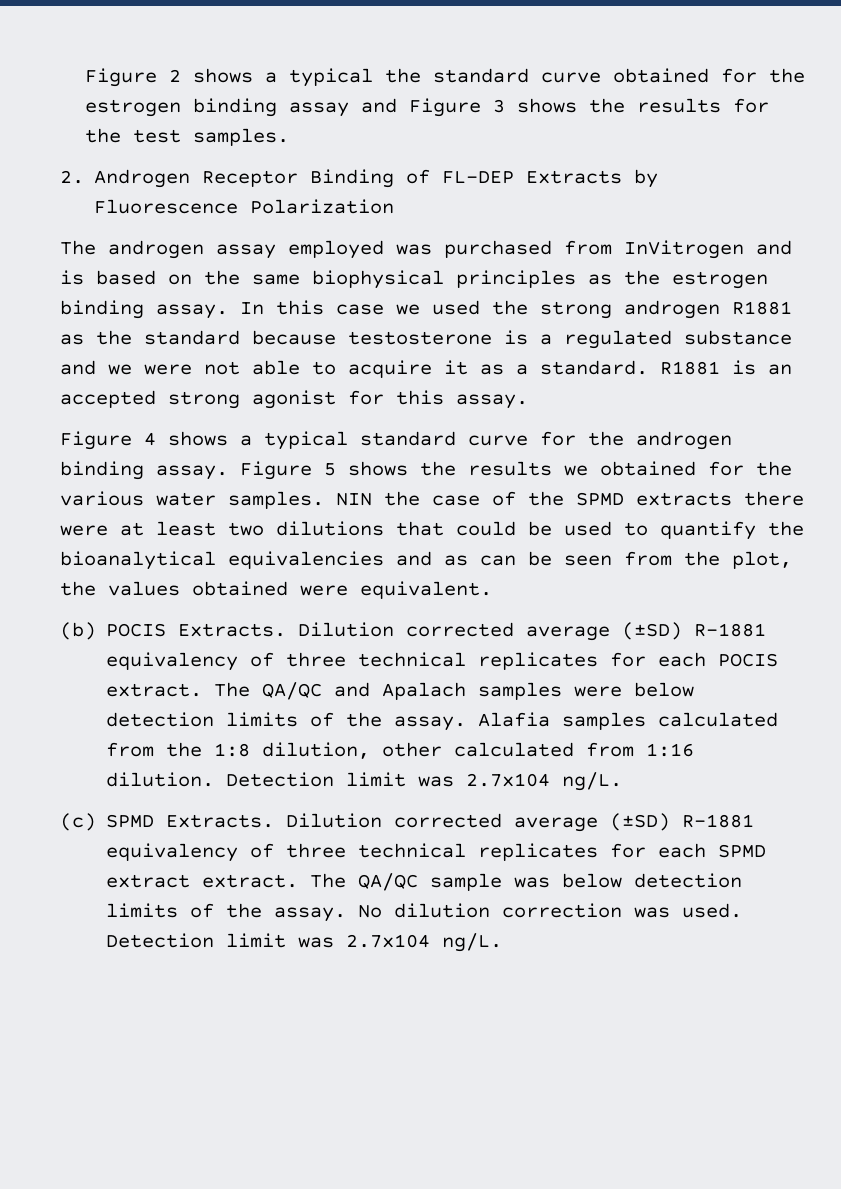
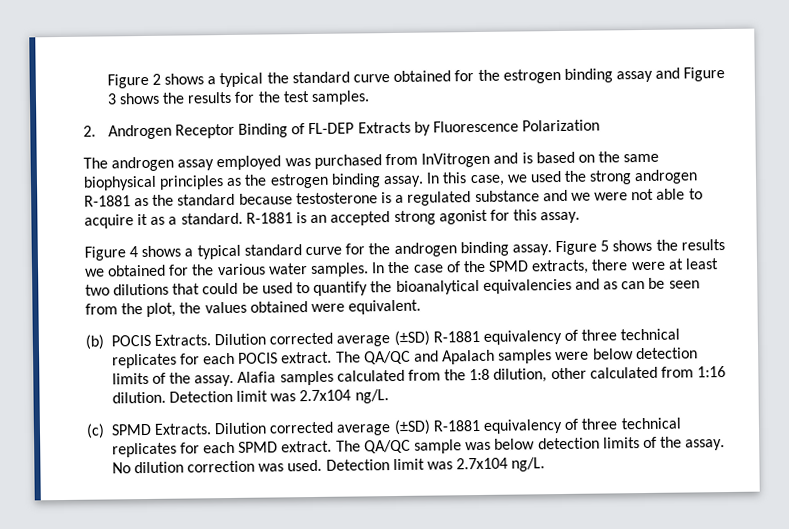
- In this case we used the strong androgen R1881 as the standard because testosterone is a regulated substance and we were not able to acquire it as a standard.
+ In this case, we used the strong androgen R-1881 as the standard because testosterone is a regulated substance and we were not able to acquire it as a standard.
- R1881 is an accepted strong agonist for this assay.
+ R-1881 is an accepted strong agonist for this assay.
- NIN the case of the SPMD extracts there were at least two dilutions that could be used to quantify the bioanalytical equivalencies and as can be seen from the plot, the values obtained were equivalent.
+ In the case of the SPMD extracts, there were at least two dilutions that could be used to quantify the bioanalytical equivalencies and as can be seen from the plot, the values obtained were equivalent.
- Dilution corrected average (±SD) R-1881 equivalency of three technical replicates for each SPMD extract extract.
+ Dilution corrected average (±SD) R-1881 equivalency of three technical replicates for each SPMD extract.

